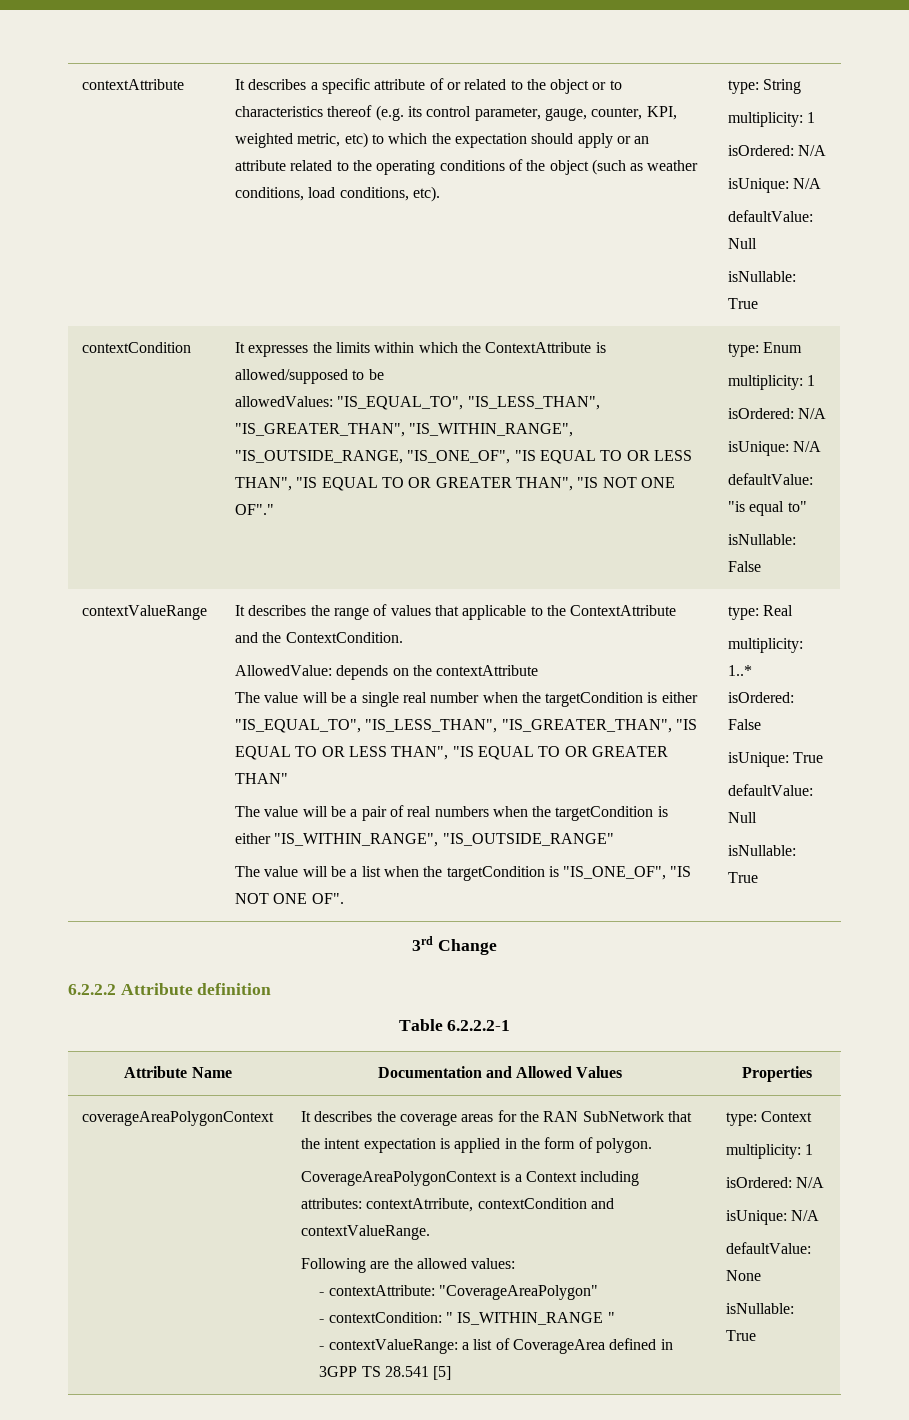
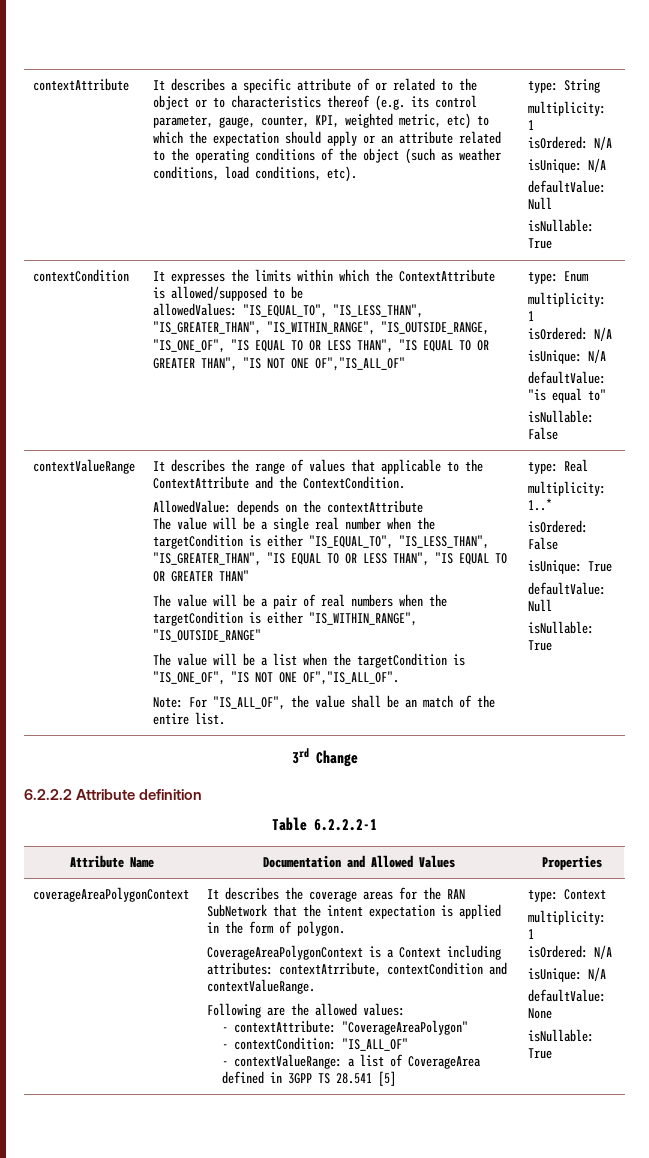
- allowedValues: "IS_EQUAL_TO", "IS_LESS_THAN", "IS_GREATER_THAN", "IS_WITHIN_RANGE", "IS_OUTSIDE_RANGE, "IS_ONE_OF", "IS EQUAL TO OR LESS THAN", "IS EQUAL TO OR GREATER THAN", "IS NOT ONE OF"."
+ allowedValues: "IS_EQUAL_TO", "IS_LESS_THAN", "IS_GREATER_THAN", "IS_WITHIN_RANGE", "IS_OUTSIDE_RANGE, "IS_ONE_OF", "IS EQUAL TO OR LESS THAN", "IS EQUAL TO OR GREATER THAN", "IS NOT ONE OF","IS_ALL_OF"
- The value will be a list when the targetCondition is "IS_ONE_OF", "IS NOT ONE OF".
+ The value will be a list when the targetCondition is "IS_ONE_OF", "IS NOT ONE OF","IS_ALL_OF".
+ Note: For "IS_ALL_OF", the value shall be an match of the entire list.
- - contextCondition: " IS_WITHIN_RANGE "
+ - contextCondition: "IS_ALL_OF"

